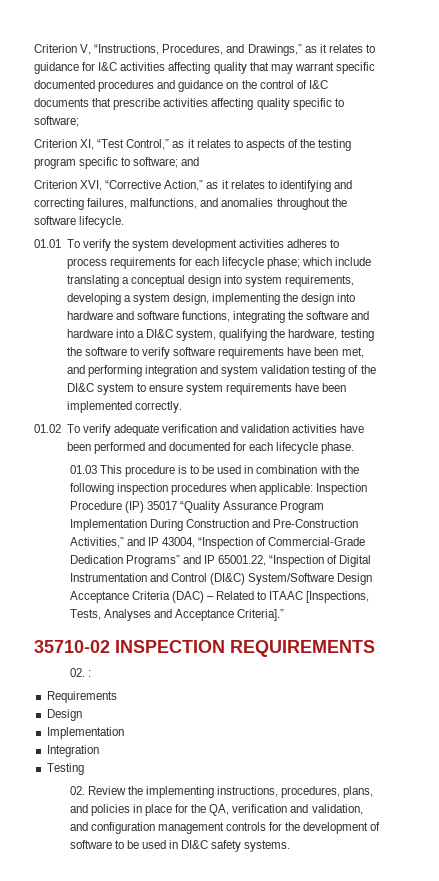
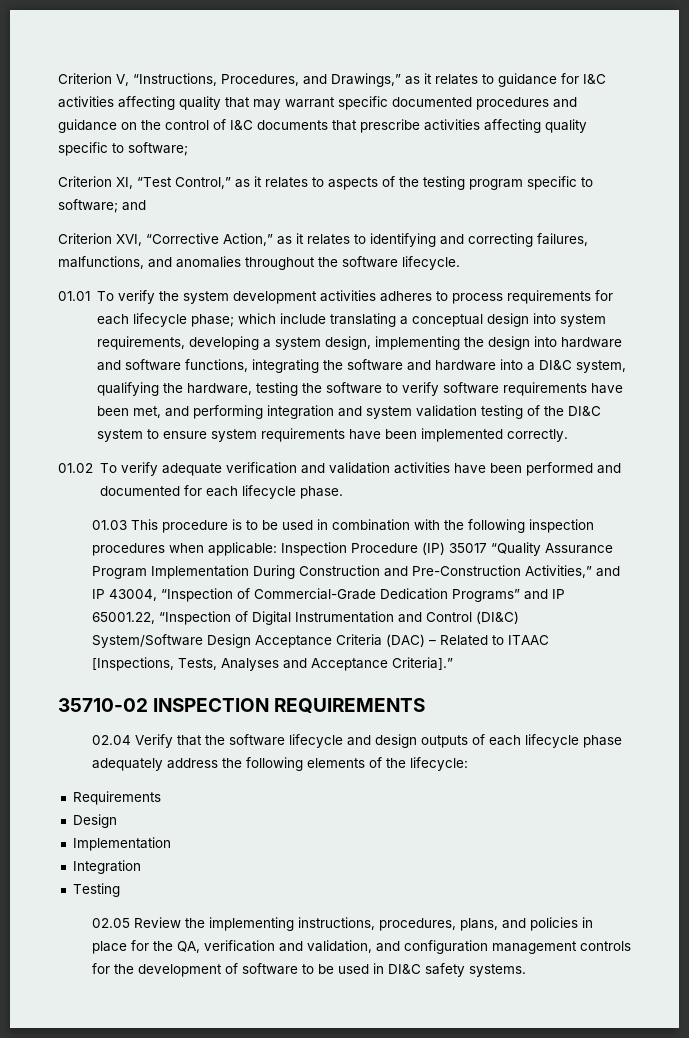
- 02. :
+ 02.04 Verify that the software lifecycle and design outputs of each lifecycle phase adequately address the following elements of the lifecycle:
- 02. Review the implementing instructions, procedures, plans, and policies in place for the QA, verification and validation, and configuration management controls for the development of software to be used in DI&C safety systems.
+ 02.05 Review the implementing instructions, procedures, plans, and policies in place for the QA, verification and validation, and configuration management controls for the development of software to be used in DI&C safety systems.

